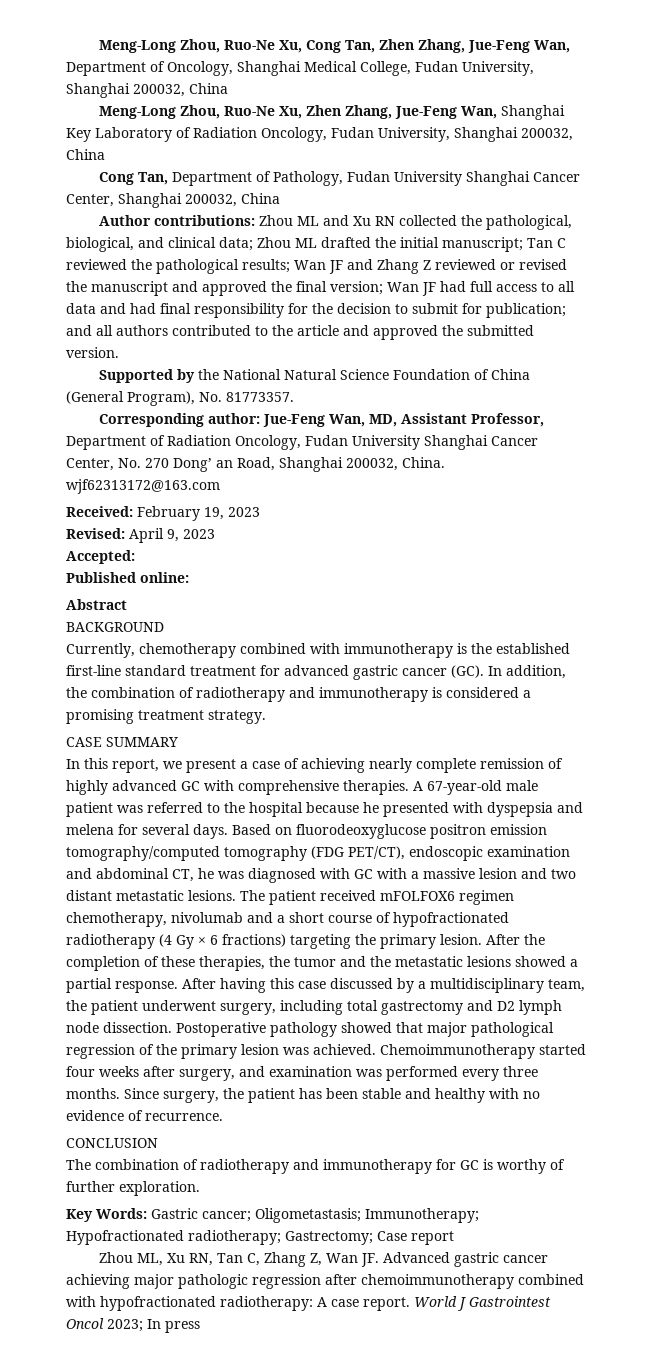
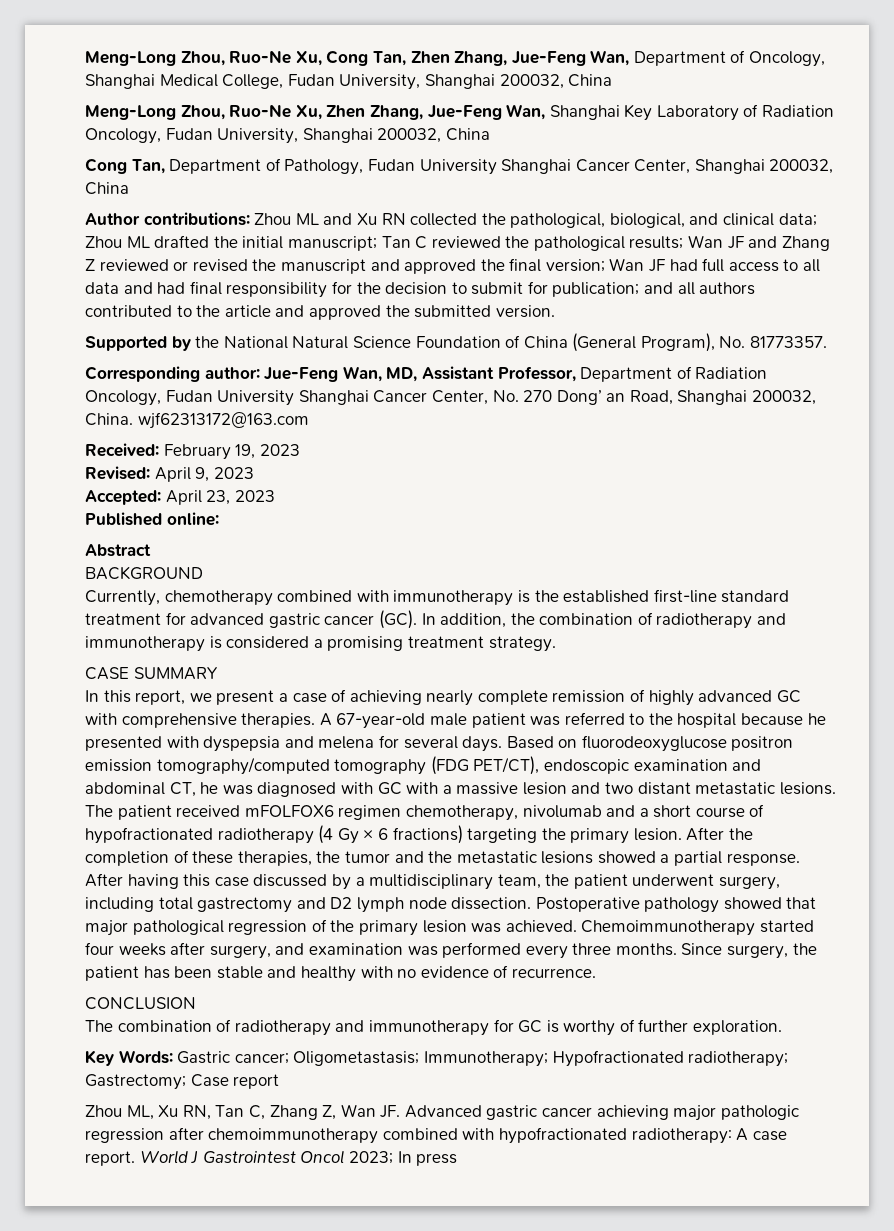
- Accepted:
+ Accepted: April 23, 2023

